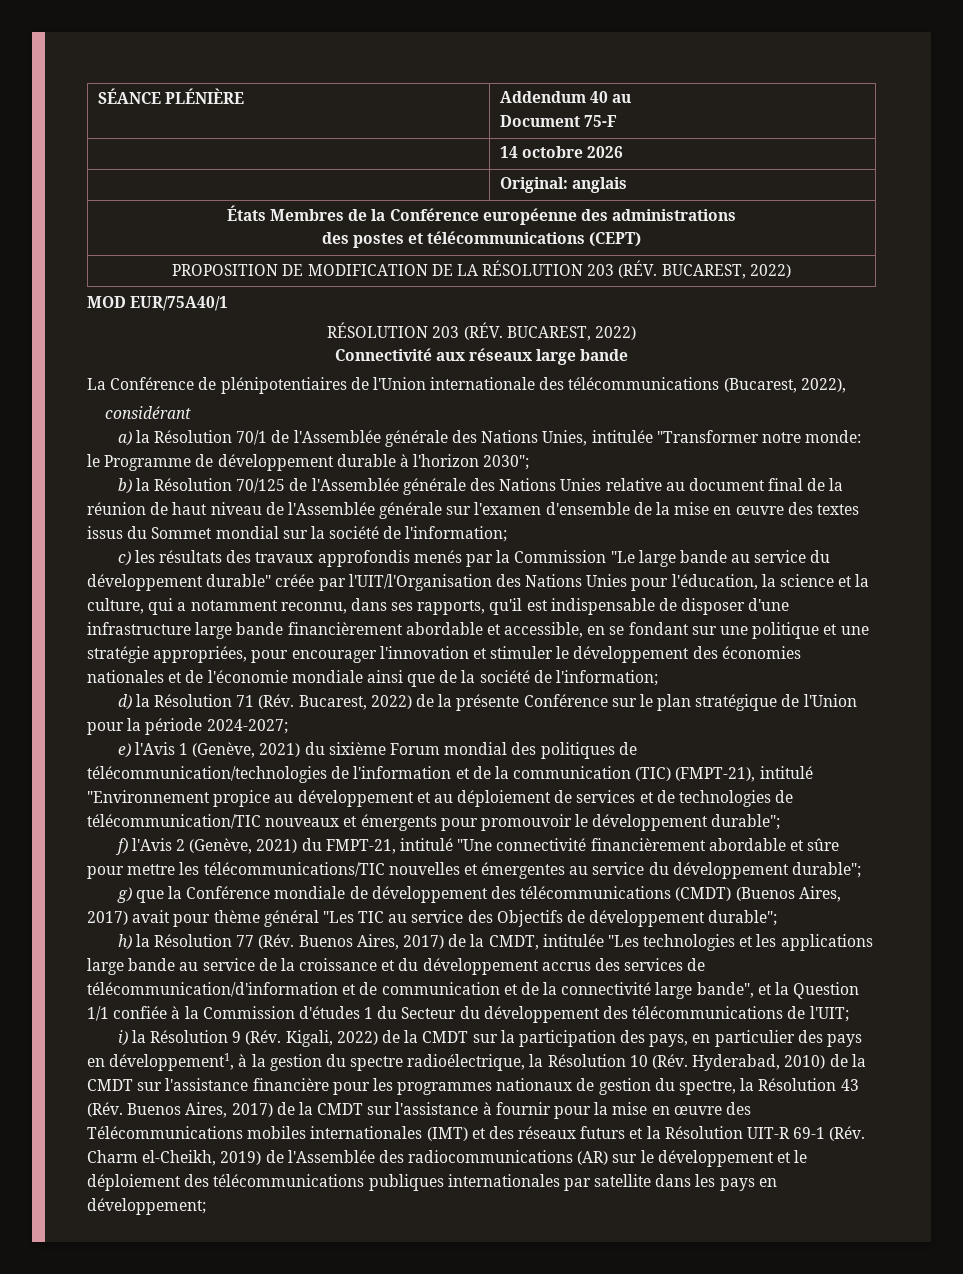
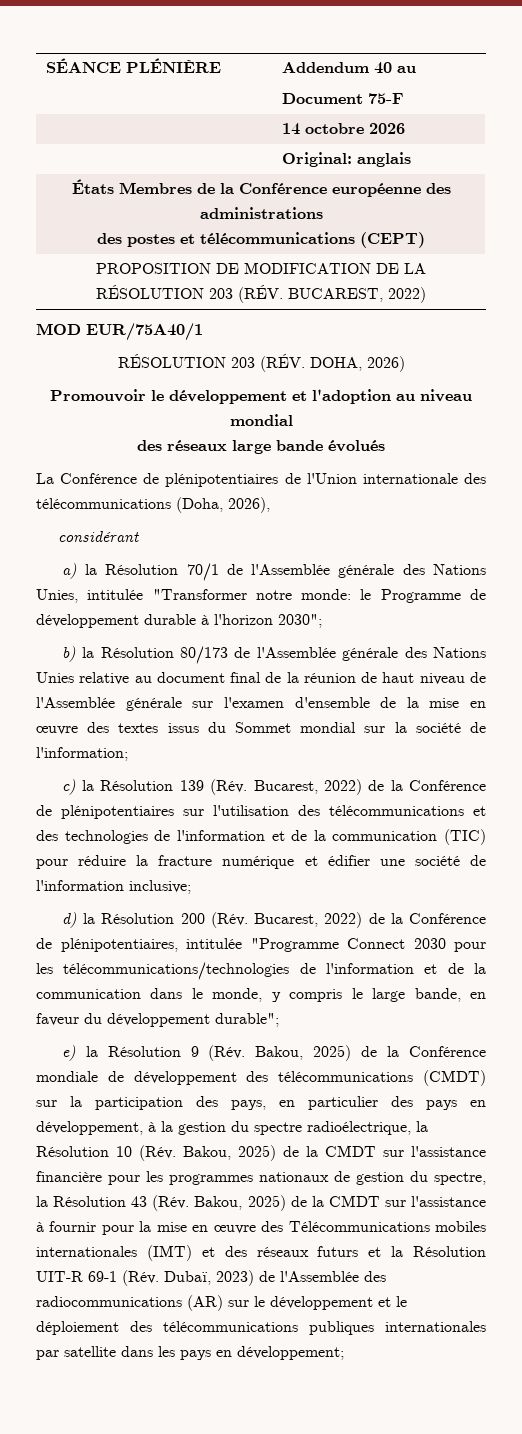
  MOD EUR/75A40/1
- RÉSOLUTION 203 (RÉV. BUCAREST, 2022)
- Connectivité aux réseaux large bande
+ RÉSOLUTION 203 (RÉV. DOHA, 2026)
+ Promouvoir le développement et l'adoption au niveau mondial
+ des réseaux large bande évolués
- La Conférence de plénipotentiaires de l'Union internationale des télécommunications (Bucarest, 2022),
+ La Conférence de plénipotentiaires de l'Union internationale des télécommunications (Doha, 2026),
- b) la Résolution 70/125 de l'Assemblée générale des Nations Unies relative au document final de la réunion de haut niveau de l'Assemblée générale sur l'examen d'ensemble de la mise en œuvre des textes issus du Sommet mondial sur la société de l'information;
+ b) la Résolution 80/173 de l'Assemblée générale des Nations Unies relative au document final de la réunion de haut niveau de l'Assemblée générale sur l'examen d'ensemble de la mise en œuvre des textes issus du Sommet mondial sur la société de l'information;
- c) les résultats des travaux approfondis menés par la Commission "Le large bande au service du développement durable" créée par l'UIT/l'Organisation des Nations Unies pour l'éducation, la science et la culture, qui a notamment reconnu, dans ses rapports, qu'il est indispensable de disposer d'une infrastructure large bande financièrement abordable et accessible, en se fondant sur une politique et une stratégie appropriées, pour encourager l'innovation et stimuler le développement des économies nationales et de l'économie mondiale ainsi que de la société de l'information;
- d) la Résolution 71 (Rév. Bucarest, 2022) de la présente Conférence sur le plan stratégique de l'Union pour la période 2024-2027;
- e) l'Avis 1 (Genève, 2021) du sixième Forum mondial des politiques de télécommunication/technologies de l'information et de la communication (TIC) (FMPT-21), intitulé "Environnement propice au développement et au déploiement de services et de technologies de télécommunication/TIC nouveaux et émergents pour promouvoir le développement durable";
- f) l'Avis 2 (Genève, 2021) du FMPT-21, intitulé "Une connectivité financièrement abordable et sûre pour mettre les télécommunications/TIC nouvelles et émergentes au service du développement durable";
- g) que la Conférence mondiale de développement des télécommunications (CMDT) (Buenos Aires, 2017) avait pour thème général "Les TIC au service des Objectifs de développement durable";
- h) la Résolution 77 (Rév. Buenos Aires, 2017) de la CMDT, intitulée "Les technologies et les applications large bande au service de la croissance et du développement accrus des services de télécommunication/d'information et de communication et de la connectivité large bande", et la Question 1/1 confiée à la Commission d'études 1 du Secteur du développement des télécommunications de l'UIT;
- i) la Résolution 9 (Rév. Kigali, 2022) de la CMDT sur la participation des pays, en particulier des pays en développement1, à la gestion du spectre radioélectrique, la Résolution 10 (Rév. Hyderabad, 2010) de la CMDT sur l'assistance financière pour les programmes nationaux de gestion du spectre, la Résolution 43 (Rév. Buenos Aires, 2017) de la CMDT sur l'assistance à fournir pour la mise en œuvre des Télécommunications mobiles internationales (IMT) et des réseaux futurs et la Résolution UIT-R 69-1 (Rév. Charm el-Cheikh, 2019) de l'Assemblée des radiocommunications (AR) sur le développement et le déploiement des télécommunications publiques internationales par satellite dans les pays en développement;
+ c) la Résolution 139 (Rév. Bucarest, 2022) de la Conférence de plénipotentiaires sur l'utilisation des télécommunications et des technologies de l'information et de la communication (TIC) pour réduire la fracture numérique et édifier une société de l'information inclusive;
+ d) la Résolution 200 (Rév. Bucarest, 2022) de la Conférence de plénipotentiaires, intitulée "Programme Connect 2030 pour les télécommunications/technologies de l'information et de la communication dans le monde, y compris le large bande, en faveur du développement durable";
+ e) la Résolution 9 (Rév. Bakou, 2025) de la Conférence mondiale de développement des télécommunications (CMDT) sur la participation des pays, en particulier des pays en développement, à la gestion du spectre radioélectrique, la Résolution 10 (Rév. Bakou, 2025) de la CMDT sur l'assistance financière pour les programmes nationaux de gestion du spectre, la Résolution 43 (Rév. Bakou, 2025) de la CMDT sur l'assistance à fournir pour la mise en œuvre des Télécommunications mobiles internationales (IMT) et des réseaux futurs et la Résolution UIT-R 69-1 (Rév. Dubaï, 2023) de l'Assemblée des radiocommunications (AR) sur le développement et le déploiement des télécommunications publiques internationales par satellite dans les pays en développement;

